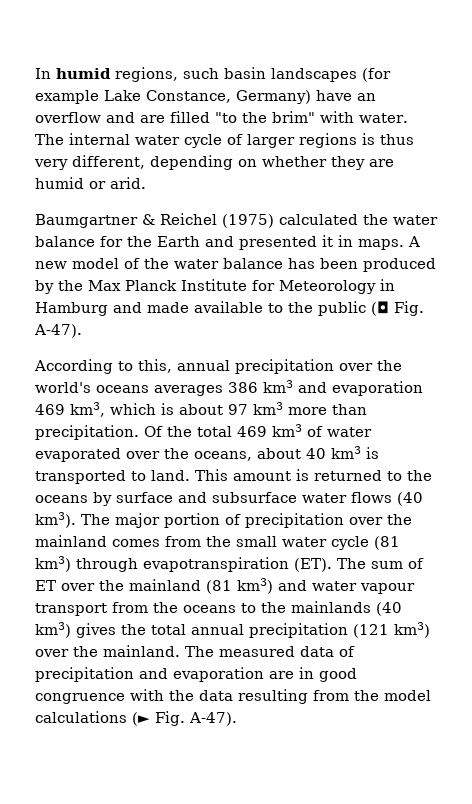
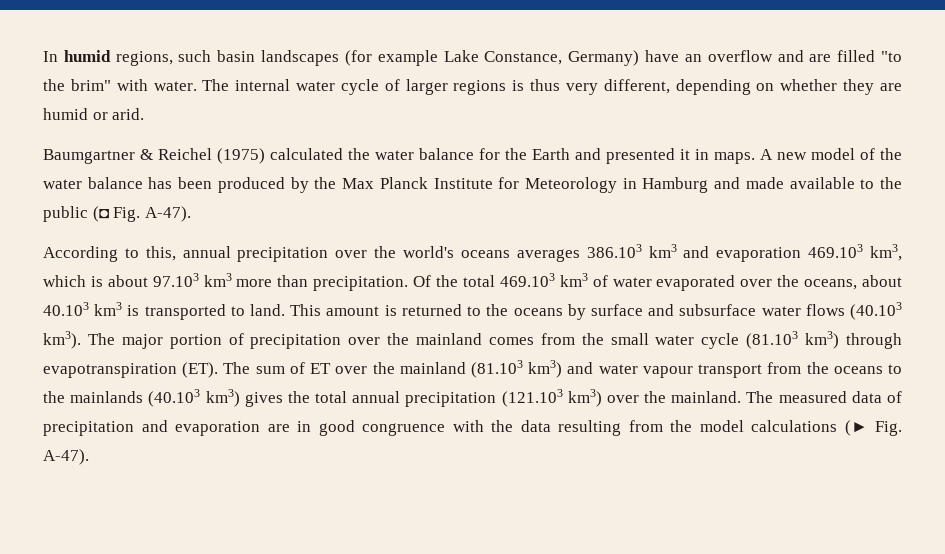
- According to this, annual precipitation over the world's oceans averages 386 km3 and evaporation 469 km3, which is about 97 km3 more than precipitation.
+ According to this, annual precipitation over the world's oceans averages 386.103 km3 and evaporation 469.103 km3, which is about 97.103 km3 more than precipitation.
- Of the total 469 km3 of water evaporated over the oceans, about 40 km3 is transported to land.
+ Of the total 469.103 km3 of water evaporated over the oceans, about 40.103 km3 is transported to land.
- This amount is returned to the oceans by surface and subsurface water flows (40 km3).
+ This amount is returned to the oceans by surface and subsurface water flows (40.103 km3).
- The major portion of precipitation over the mainland comes from the small water cycle (81 km3) through evapotranspiration (ET). The sum of ET over the mainland (81 km3) and water vapour transport from the oceans to the mainlands (40 km3) gives the total annual precipitation (121 km3) over the mainland.
+ The major portion of precipitation over the mainland comes from the small water cycle (81.103 km3) through evapotranspiration (ET). The sum of ET over the mainland (81.103 km3) and water vapour transport from the oceans to the mainlands (40.103 km3) gives the total annual precipitation (121.103 km3) over the mainland.

